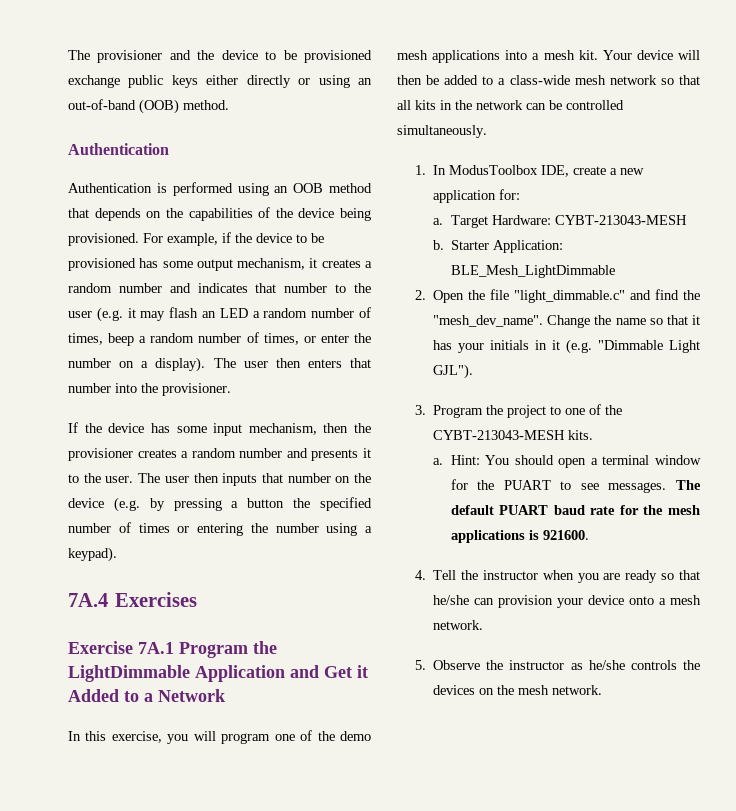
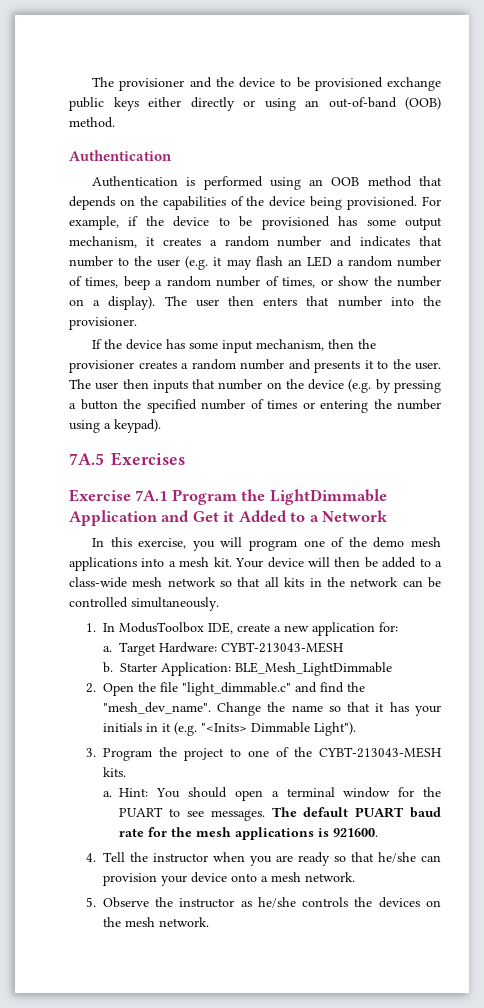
- For example, if the device to be provisioned has some output mechanism, it creates a random number and indicates that number to the user (e.g. it may flash an LED a random number of times, beep a random number of times, or enter the number on a display).
+ For example, if the device to be provisioned has some output mechanism, it creates a random number and indicates that number to the user (e.g. it may flash an LED a random number of times, beep a random number of times, or show the number on a display).
- 7A.4 Exercises
+ 7A.5 Exercises
- Change the name so that it has your initials in it (e.g. "Dimmable Light GJL").
+ Change the name so that it has your initials in it (e.g. "<Inits> Dimmable Light").

